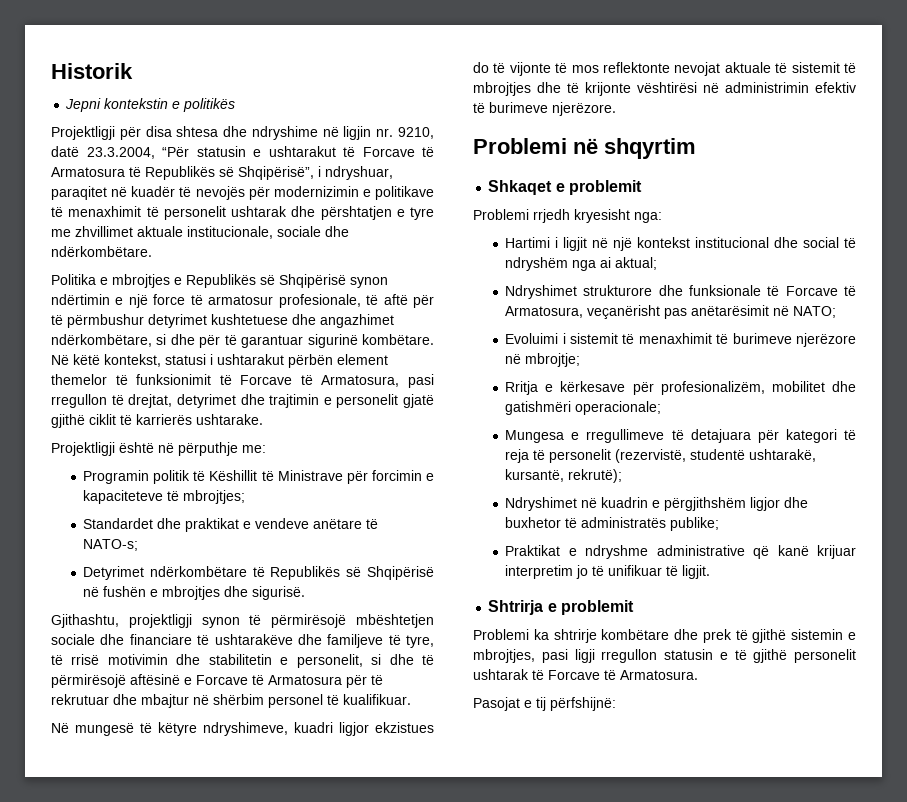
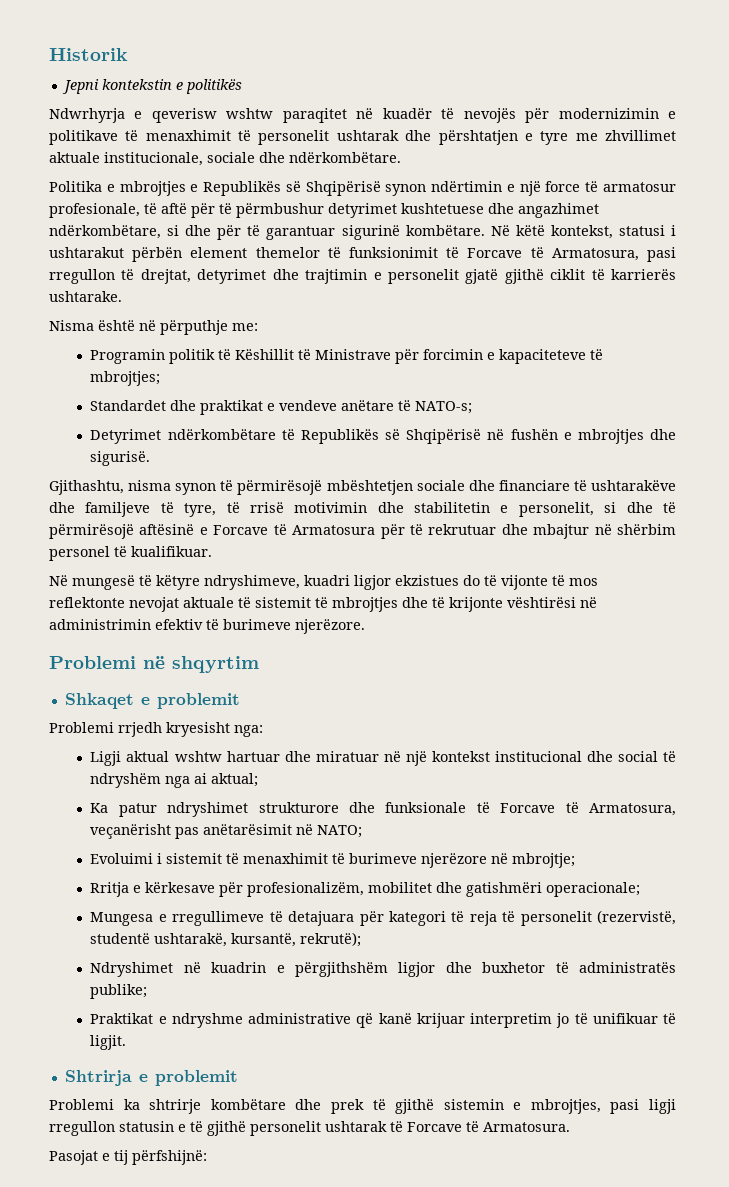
- Projektligji për disa shtesa dhe ndryshime në ligjin nr. 9210, datë 23.3.2004, “Për statusin e ushtarakut të Forcave të Armatosura të Republikës së Shqipërisë”, i ndryshuar, paraqitet në kuadër të nevojës për modernizimin e politikave të menaxhimit të personelit ushtarak dhe përshtatjen e tyre me zhvillimet aktuale institucionale, sociale dhe ndërkombëtare.
+ Ndwrhyrja e qeverisw wshtw paraqitet në kuadër të nevojës për modernizimin e politikave të menaxhimit të personelit ushtarak dhe përshtatjen e tyre me zhvillimet aktuale institucionale, sociale dhe ndërkombëtare.
- Projektligji është në përputhje me:
+ Nisma është në përputhje me:
- Gjithashtu, projektligji synon të përmirësojë mbështetjen sociale dhe financiare të ushtarakëve dhe familjeve të tyre, të rrisë motivimin dhe stabilitetin e personelit, si dhe të përmirësojë aftësinë e Forcave të Armatosura për të rekrutuar dhe mbajtur në shërbim personel të kualifikuar.
+ Gjithashtu, nisma synon të përmirësojë mbështetjen sociale dhe financiare të ushtarakëve dhe familjeve të tyre, të rrisë motivimin dhe stabilitetin e personelit, si dhe të përmirësojë aftësinë e Forcave të Armatosura për të rekrutuar dhe mbajtur në shërbim personel të kualifikuar.
- Hartimi i ligjit në një kontekst institucional dhe social të ndryshëm nga ai aktual;
+ Ligji aktual wshtw hartuar dhe miratuar në një kontekst institucional dhe social të ndryshëm nga ai aktual;
- Ndryshimet strukturore dhe funksionale të Forcave të Armatosura, veçanërisht pas anëtarësimit në NATO;
+ Ka patur ndryshimet strukturore dhe funksionale të Forcave të Armatosura, veçanërisht pas anëtarësimit në NATO;

